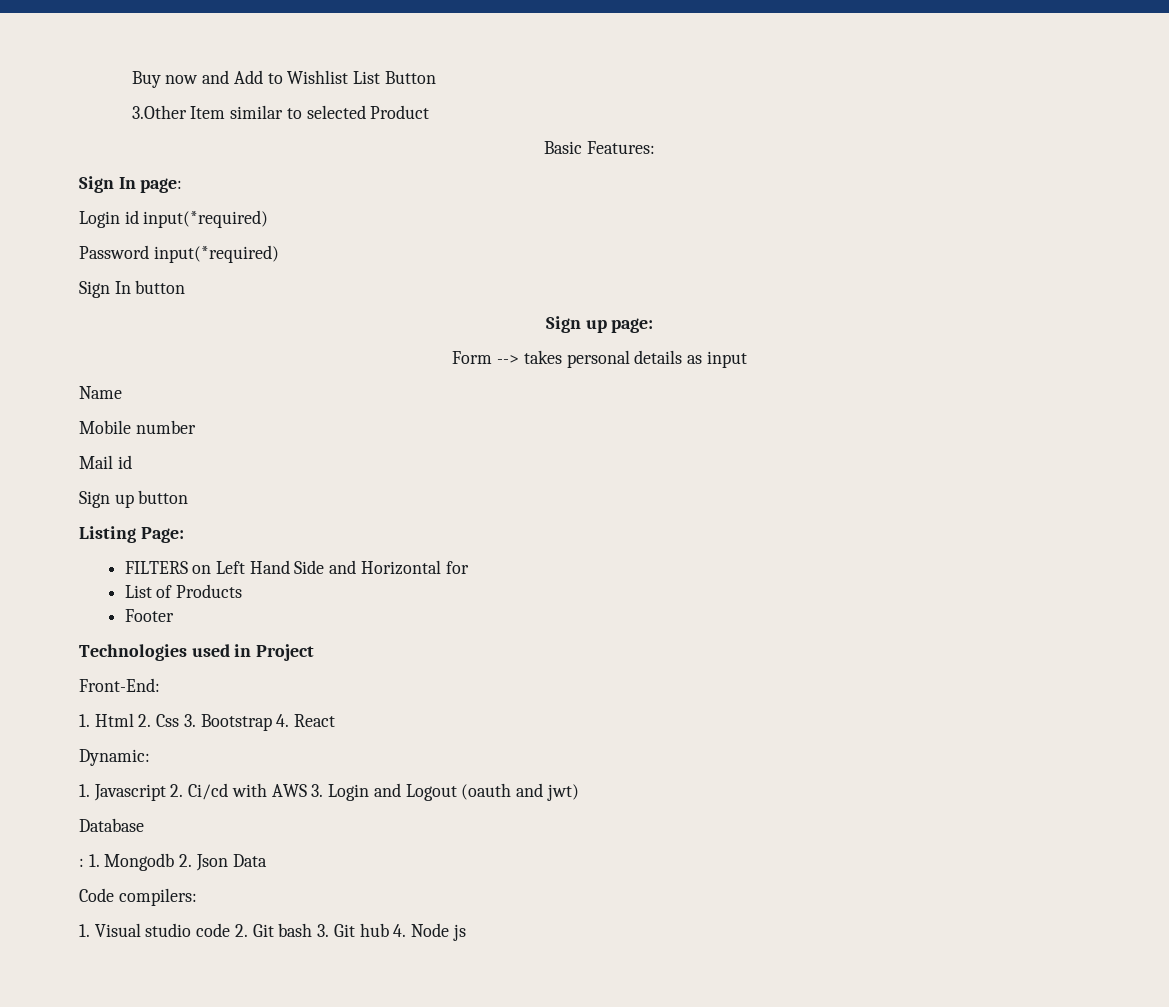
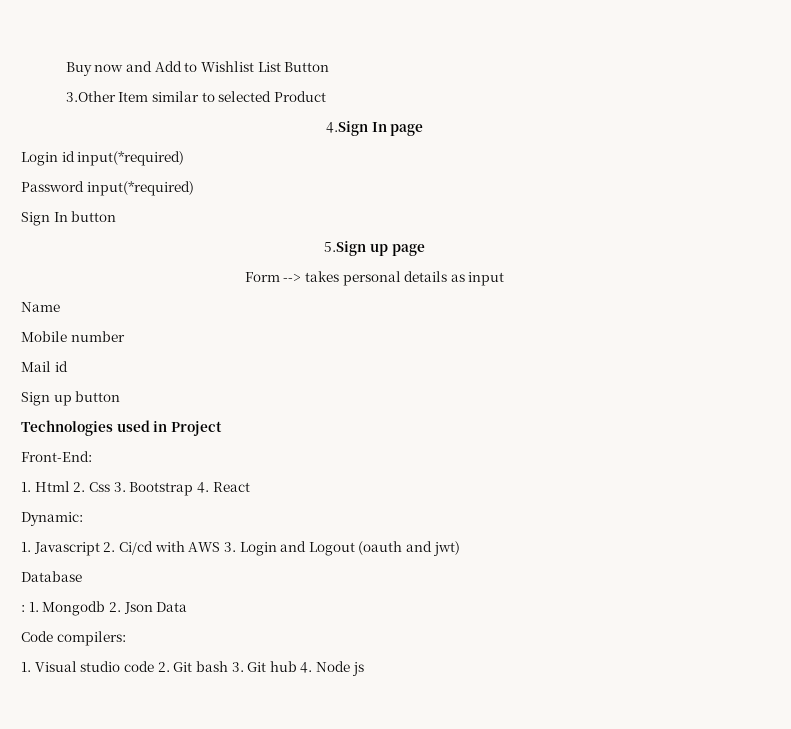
- Basic Features:
- Sign In page:
+ 4.Sign In page
- Sign up page:
+ 5.Sign up page
- Listing Page:
- FILTERS on Left Hand Side and Horizontal for
- List of Products
- Footer

